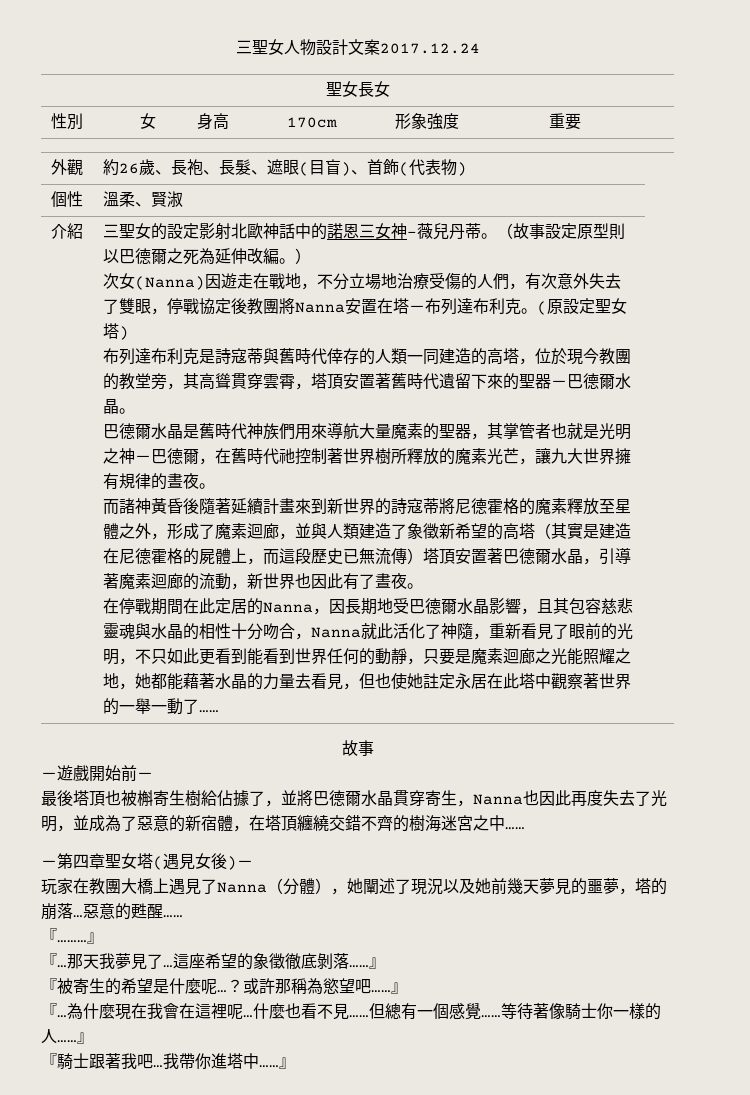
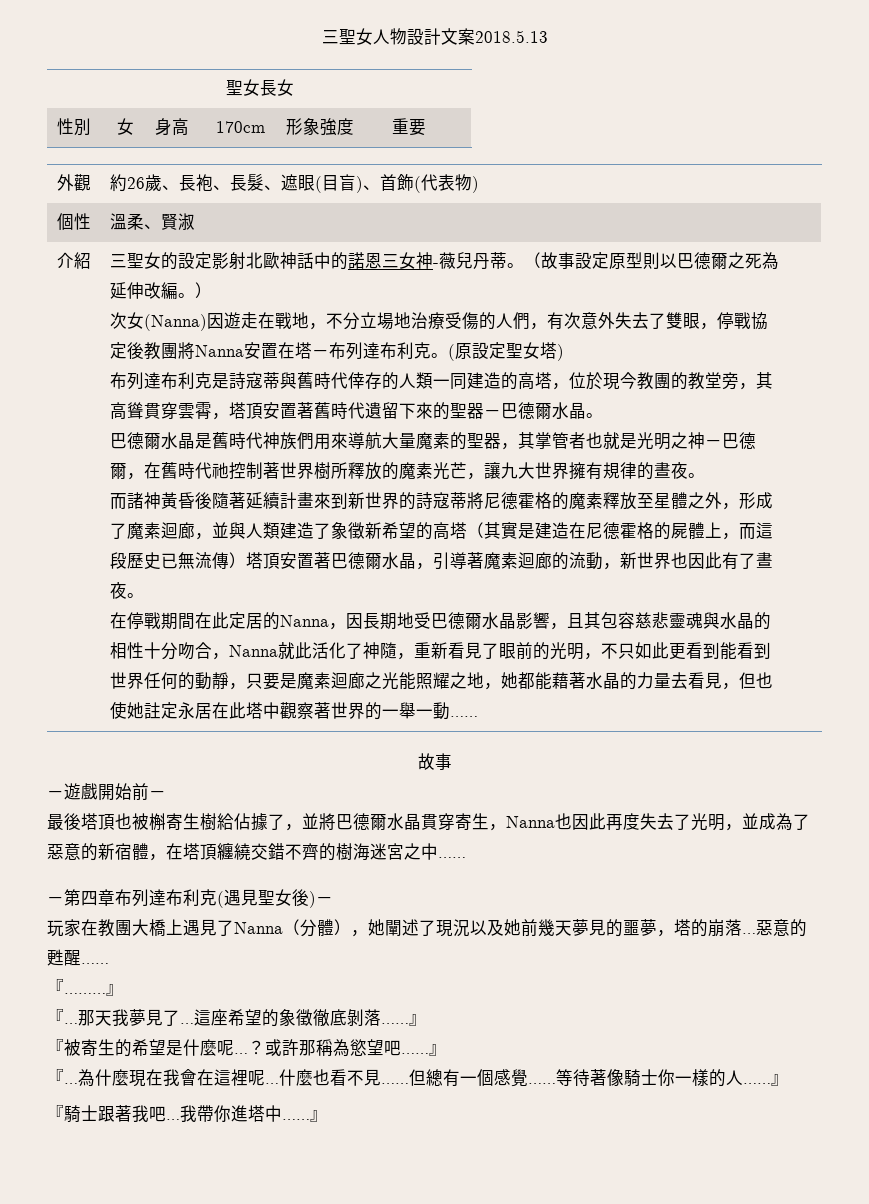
- 三聖女人物設計文案2017.12.24
+ 三聖女人物設計文案2018.5.13
- 在停戰期間在此定居的Nanna，因長期地受巴德爾水晶影響，且其包容慈悲靈魂與水晶的相性十分吻合，Nanna就此活化了神隨，重新看見了眼前的光明，不只如此更看到能看到世界任何的動靜，只要是魔素迴廊之光能照耀之地，她都能藉著水晶的力量去看見，但也使她註定永居在此塔中觀察著世界的一舉一動了……
+ 在停戰期間在此定居的Nanna，因長期地受巴德爾水晶影響，且其包容慈悲靈魂與水晶的相性十分吻合，Nanna就此活化了神隨，重新看見了眼前的光明，不只如此更看到能看到世界任何的動靜，只要是魔素迴廊之光能照耀之地，她都能藉著水晶的力量去看見，但也使她註定永居在此塔中觀察著世界的一舉一動……
- －第四章聖女塔(遇見女後)－
+ －第四章布列達布利克(遇見聖女後)－

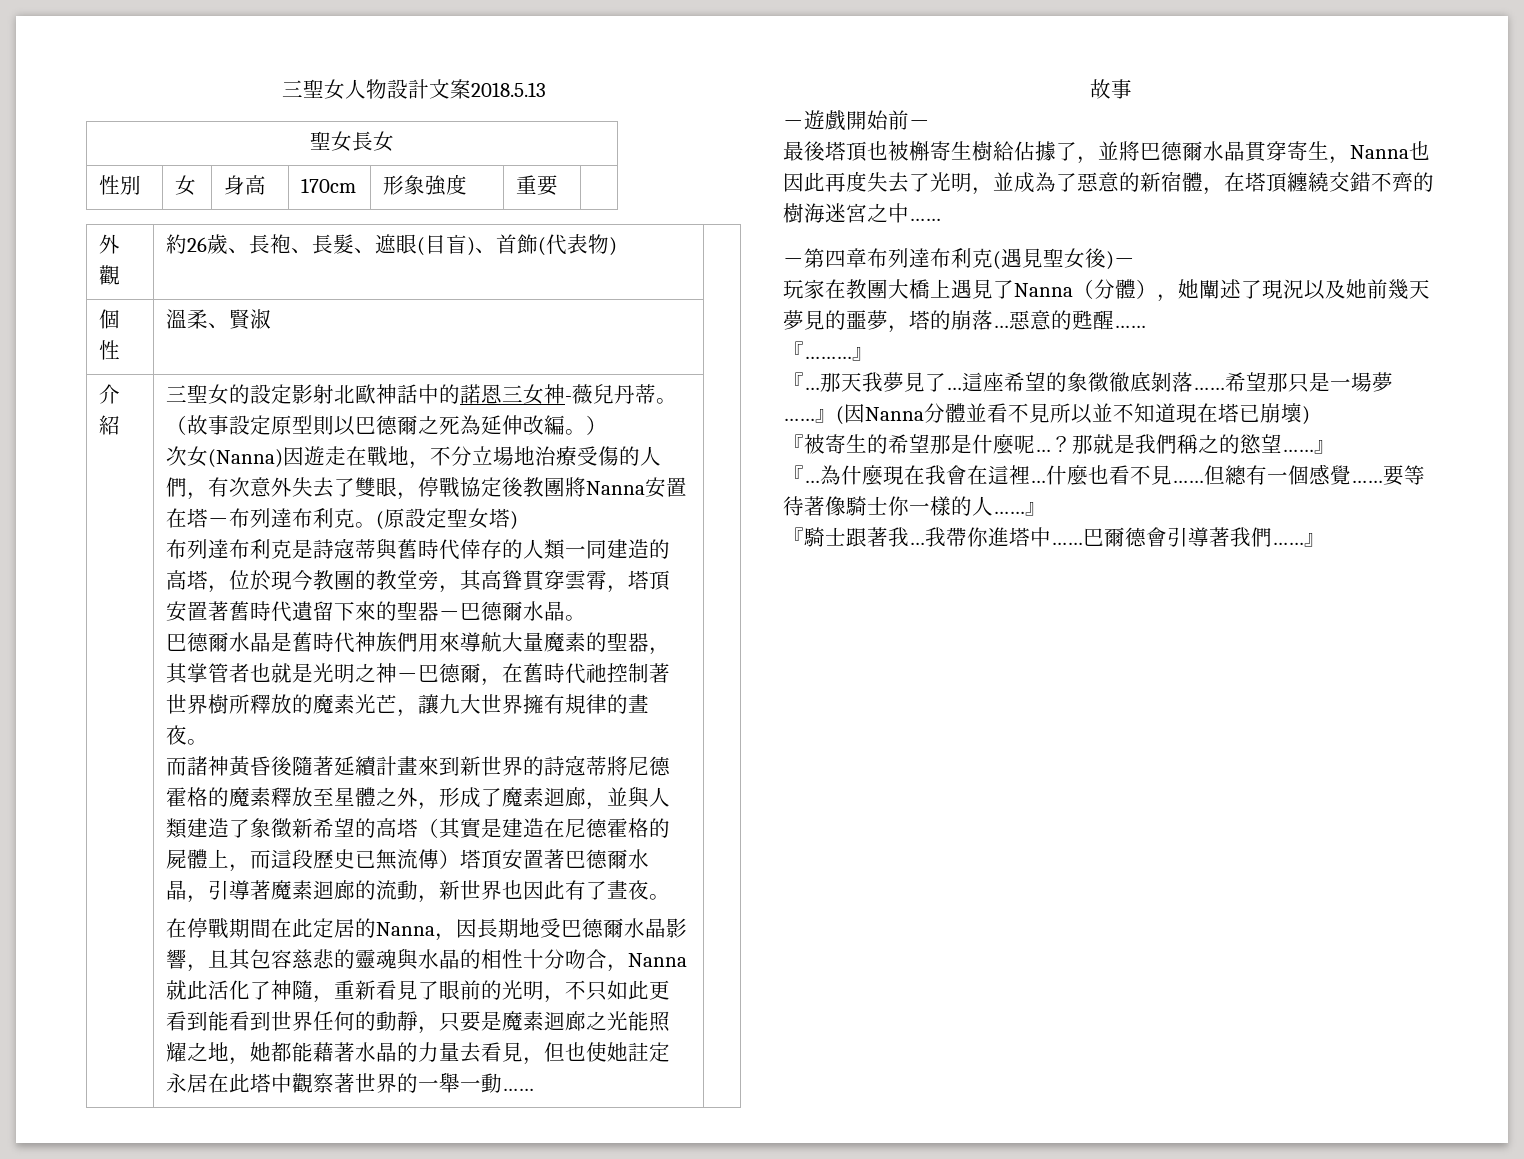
- 在停戰期間在此定居的Nanna，因長期地受巴德爾水晶影響，且其包容慈悲靈魂與水晶的相性十分吻合，Nanna就此活化了神隨，重新看見了眼前的光明，不只如此更看到能看到世界任何的動靜，只要是魔素迴廊之光能照耀之地，她都能藉著水晶的力量去看見，但也使她註定永居在此塔中觀察著世界的一舉一動……
+ 在停戰期間在此定居的Nanna，因長期地受巴德爾水晶影響，且其包容慈悲的靈魂與水晶的相性十分吻合，Nanna就此活化了神隨，重新看見了眼前的光明，不只如此更看到能看到世界任何的動靜，只要是魔素迴廊之光能照耀之地，她都能藉著水晶的力量去看見，但也使她註定永居在此塔中觀察著世界的一舉一動……
- 這座希望的象徵徹底剝落……』
+ 這座希望的象徵徹底剝落……希望那只是一場夢……』(因Nanna分體並看不見所以並不知道現在塔已崩壞)
- 『被寄生的希望是什麼呢…
+ 『被寄生的希望那是什麼呢…
- 或許那稱為慾望吧……』
+ 那就是我們稱之的慾望……』
- 為什麼現在我會在這裡呢…
+ 為什麼現在我會在這裡…
- 等待著像騎士你一樣的人……』
+ 要等待著像騎士你一樣的人……』
- 『騎士跟著我吧…
+ 『騎士跟著我…
- 我帶你進塔中……』
+ 我帶你進塔中……巴爾德會引導著我們……』

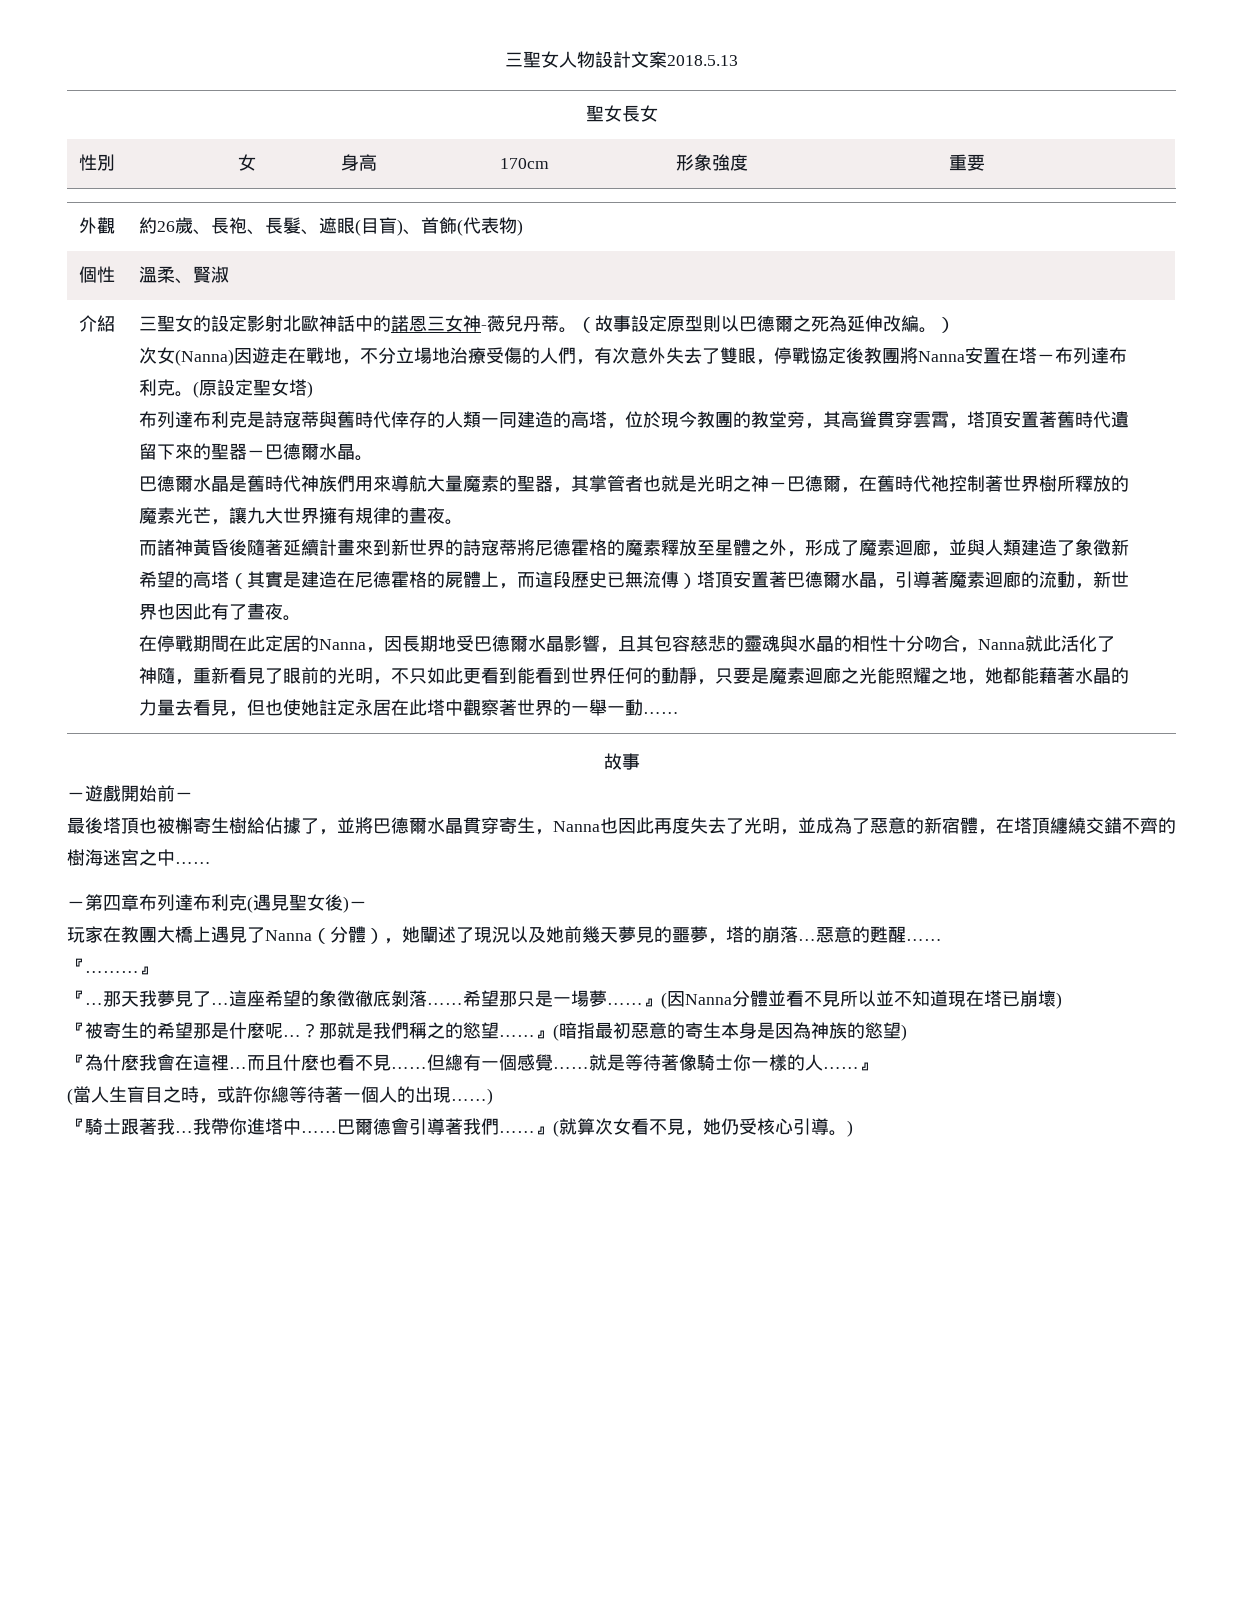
- 那就是我們稱之的慾望……』
- 『…為什麼現在我會在這裡…
+ 那就是我們稱之的慾望……』(暗指最初惡意的寄生本身是因為神族的慾望)
+ 『為什麼我會在這裡…
- 什麼也看不見……
+ 而且什麼也看不見……
- 要等待著像騎士你一樣的人……』
+ 就是等待著像騎士你一樣的人……』
+ (當人生盲目之時，或許你總等待著一個人的出現……)
- 巴爾德會引導著我們……』
+ 巴爾德會引導著我們……』(就算次女看不見，她仍受核心引導。)

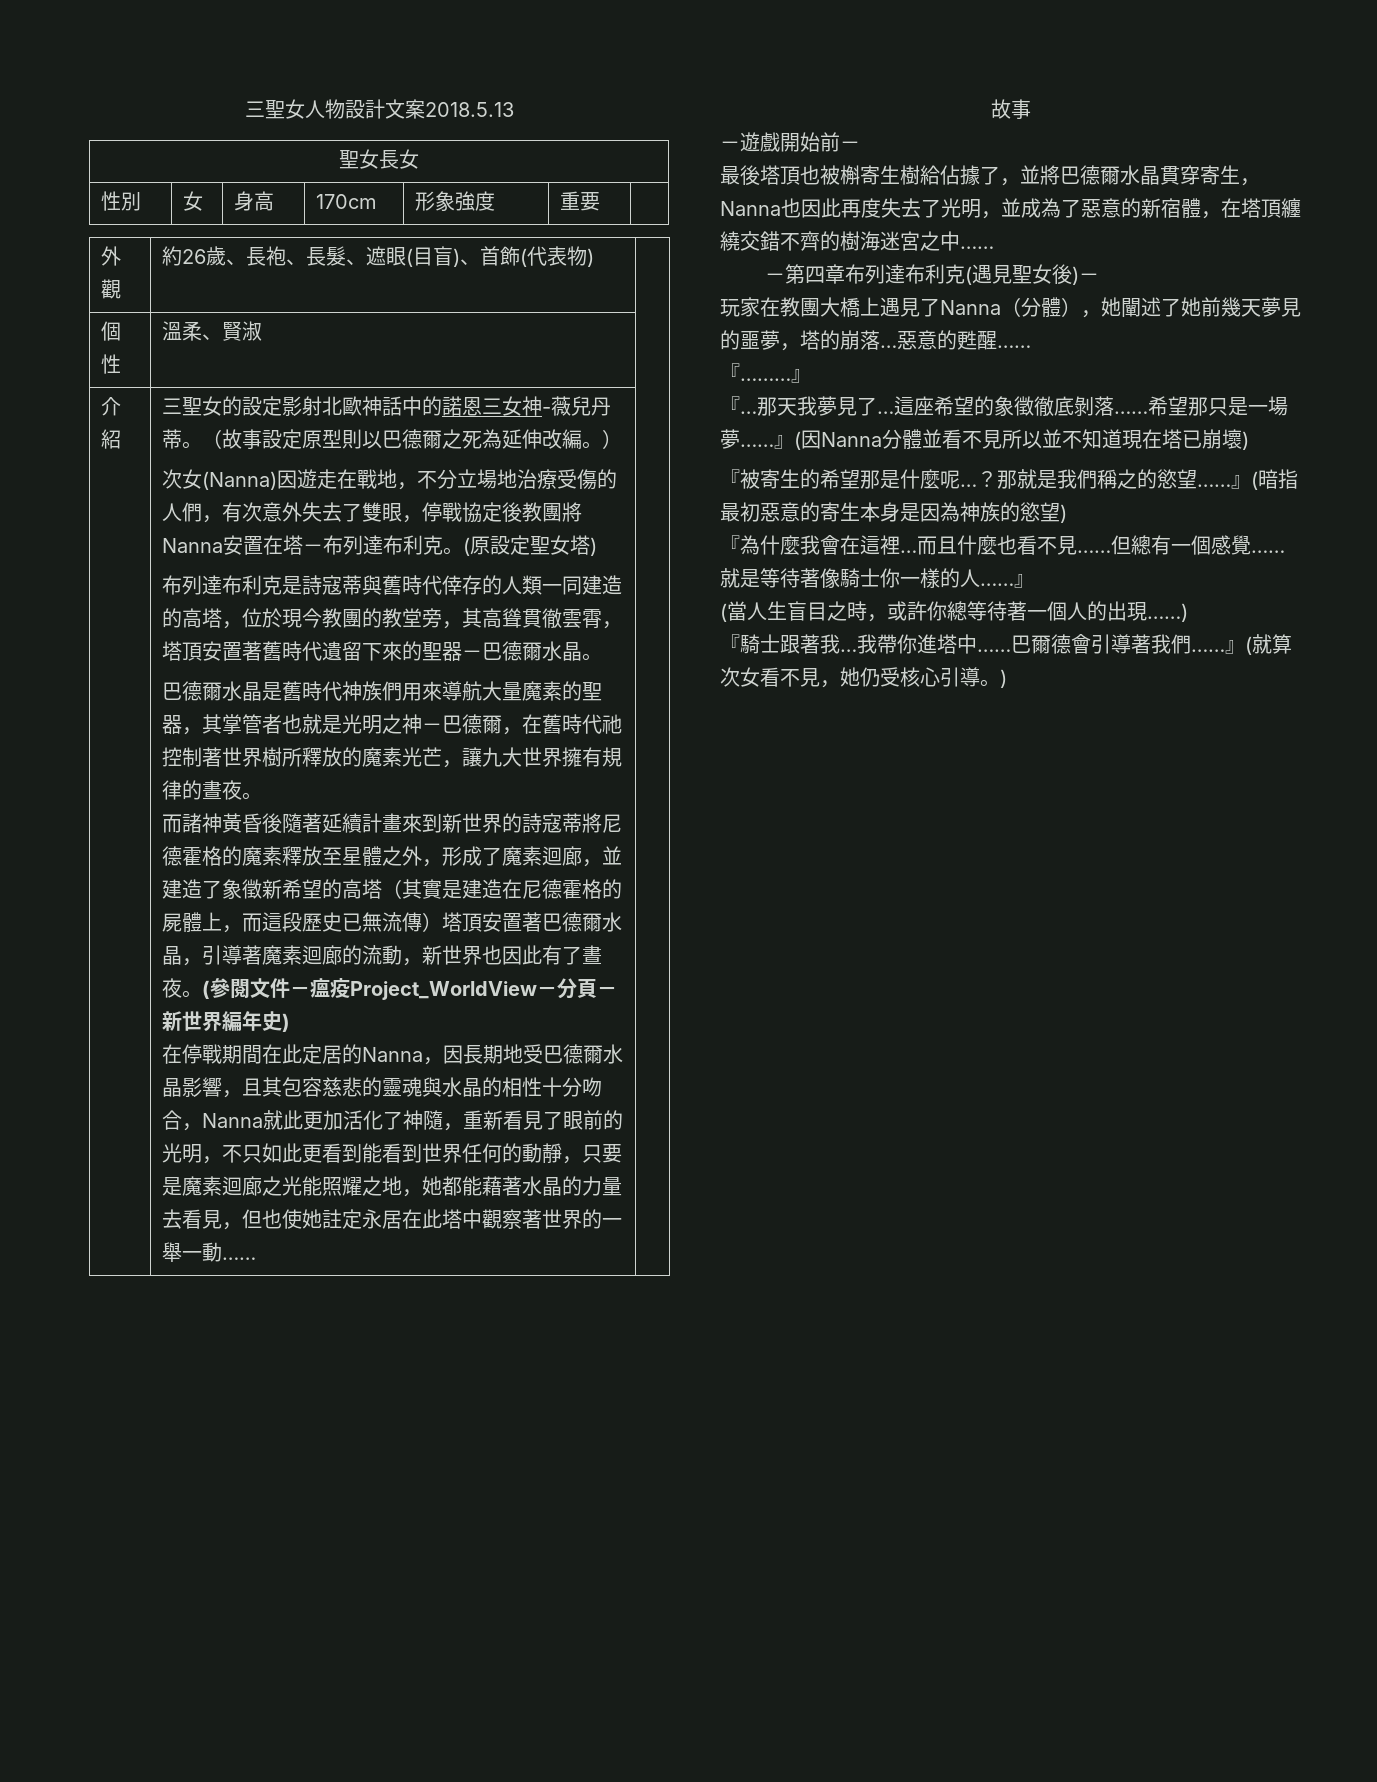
- 布列達布利克是詩寇蒂與舊時代倖存的人類一同建造的高塔，位於現今教團的教堂旁，其高聳貫穿雲霄，塔頂安置著舊時代遺留下來的聖器－巴德爾水晶。
+ 布列達布利克是詩寇蒂與舊時代倖存的人類一同建造的高塔，位於現今教團的教堂旁，其高聳貫徹雲霄，塔頂安置著舊時代遺留下來的聖器－巴德爾水晶。
- 而諸神黃昏後隨著延續計畫來到新世界的詩寇蒂將尼德霍格的魔素釋放至星體之外，形成了魔素迴廊，並與人類建造了象徵新希望的高塔（其實是建造在尼德霍格的屍體上，而這段歷史已無流傳）塔頂安置著巴德爾水晶，引導著魔素迴廊的流動，新世界也因此有了晝夜。
+ 而諸神黃昏後隨著延續計畫來到新世界的詩寇蒂將尼德霍格的魔素釋放至星體之外，形成了魔素迴廊，並建造了象徵新希望的高塔（其實是建造在尼德霍格的屍體上，而這段歷史已無流傳）塔頂安置著巴德爾水晶，引導著魔素迴廊的流動，新世界也因此有了晝夜。(參閱文件－瘟疫Project_WorldView－分頁－新世界編年史)
- 在停戰期間在此定居的Nanna，因長期地受巴德爾水晶影響，且其包容慈悲的靈魂與水晶的相性十分吻合，Nanna就此活化了神隨，重新看見了眼前的光明，不只如此更看到能看到世界任何的動靜，只要是魔素迴廊之光能照耀之地，她都能藉著水晶的力量去看見，但也使她註定永居在此塔中觀察著世界的一舉一動……
+ 在停戰期間在此定居的Nanna，因長期地受巴德爾水晶影響，且其包容慈悲的靈魂與水晶的相性十分吻合，Nanna就此更加活化了神隨，重新看見了眼前的光明，不只如此更看到能看到世界任何的動靜，只要是魔素迴廊之光能照耀之地，她都能藉著水晶的力量去看見，但也使她註定永居在此塔中觀察著世界的一舉一動……
- 玩家在教團大橋上遇見了Nanna（分體），她闡述了現況以及她前幾天夢見的噩夢，塔的崩落…
+ 玩家在教團大橋上遇見了Nanna（分體），她闡述了她前幾天夢見的噩夢，塔的崩落…

